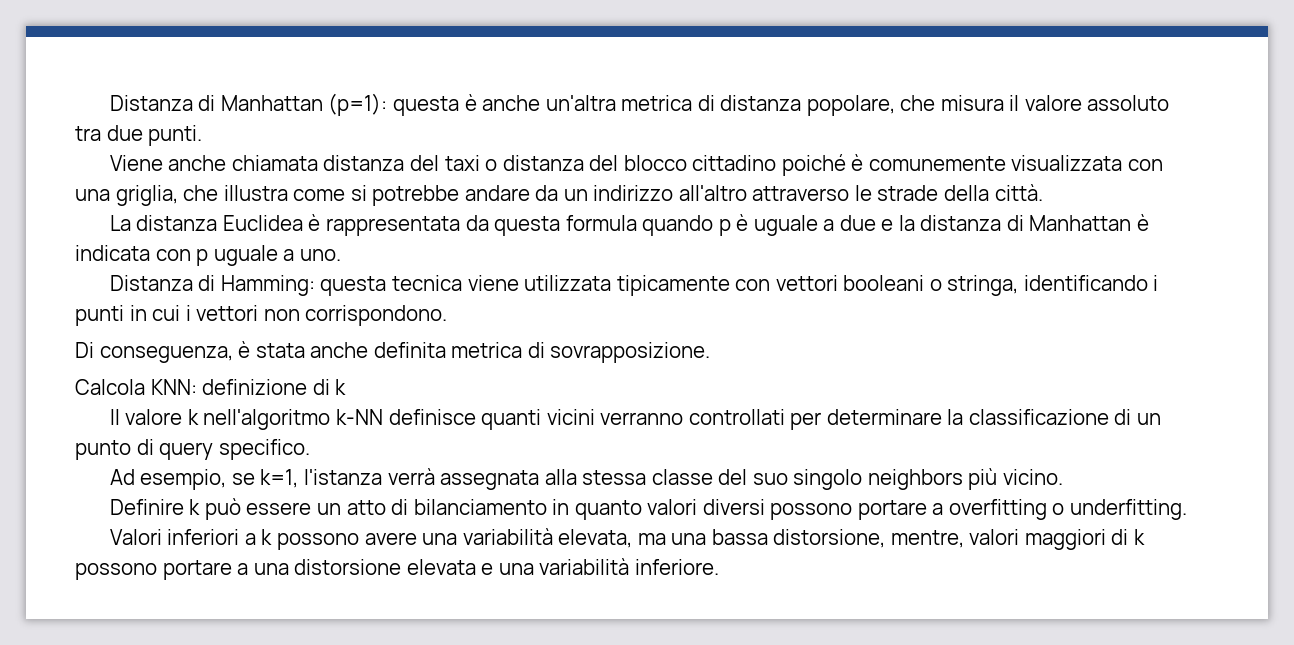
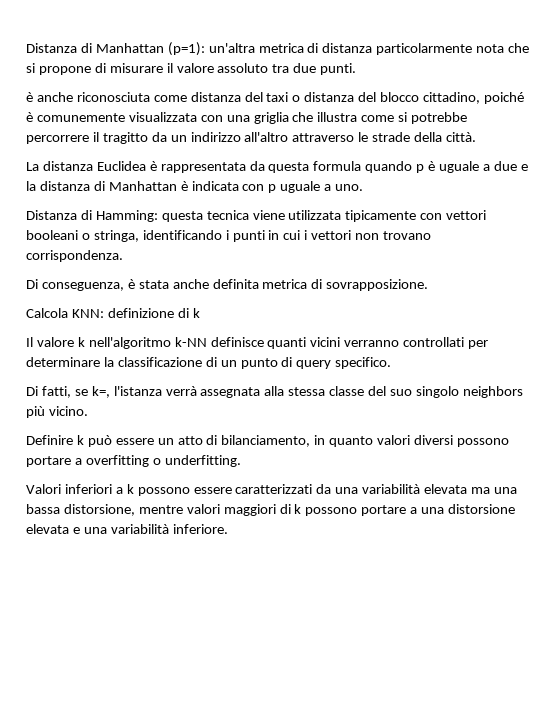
- Distanza di Manhattan (p=1): questa è anche un'altra metrica di distanza popolare, che misura il valore assoluto tra due punti.
+ Distanza di Manhattan (p=1): un'altra metrica di distanza particolarmente nota che si propone di misurare il valore assoluto tra due punti.
- Viene anche chiamata distanza del taxi o distanza del blocco cittadino poiché è comunemente visualizzata con una griglia, che illustra come si potrebbe andare da un indirizzo all'altro attraverso le strade della città.
+ è anche riconosciuta come distanza del taxi o distanza del blocco cittadino, poiché è comunemente visualizzata con una griglia che illustra come si potrebbe percorrere il tragitto da un indirizzo all'altro attraverso le strade della città.
- Distanza di Hamming: questa tecnica viene utilizzata tipicamente con vettori booleani o stringa, identificando i punti in cui i vettori non corrispondono.
+ Distanza di Hamming: questa tecnica viene utilizzata tipicamente con vettori booleani o stringa, identificando i punti in cui i vettori non trovano corrispondenza.
- Ad esempio, se k=1, l'istanza verrà assegnata alla stessa classe del suo singolo neighbors più vicino.
+ Di fatti, se k=, l'istanza verrà assegnata alla stessa classe del suo singolo neighbors più vicino.
- Definire k può essere un atto di bilanciamento in quanto valori diversi possono portare a overfitting o underfitting.
+ Definire k può essere un atto di bilanciamento, in quanto valori diversi possono portare a overfitting o underfitting.
- Valori inferiori a k possono avere una variabilità elevata, ma una bassa distorsione, mentre, valori maggiori di k possono portare a una distorsione elevata e una variabilità inferiore.
+ Valori inferiori a k possono essere caratterizzati da una variabilità elevata ma una bassa distorsione, mentre valori maggiori di k possono portare a una distorsione elevata e una variabilità inferiore.

